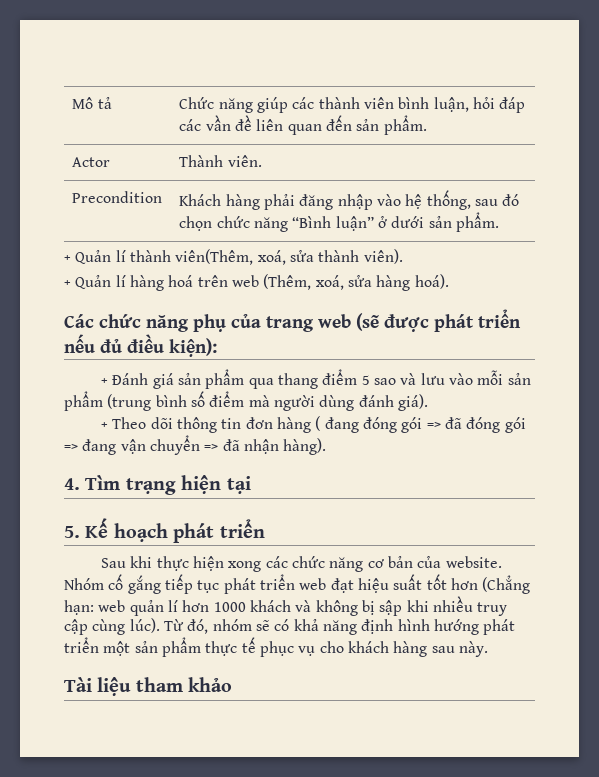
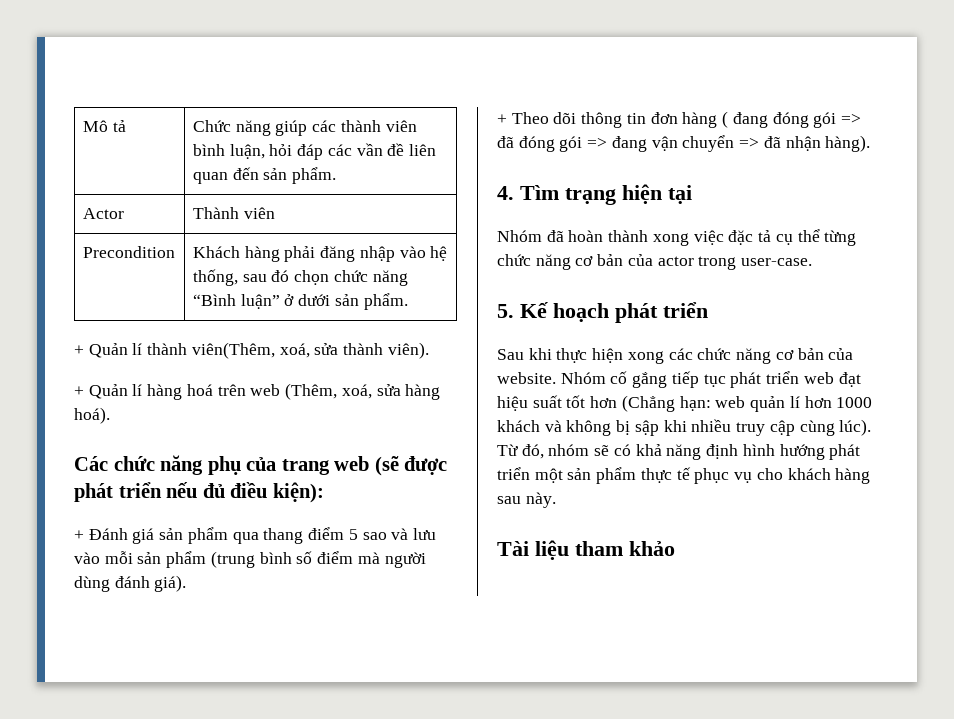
- Actor | Thành viên.
+ Actor | Thành viên
+ Nhóm đã hoàn thành xong việc đặc tả cụ thể từng chức năng cơ bản của actor trong user-case.

